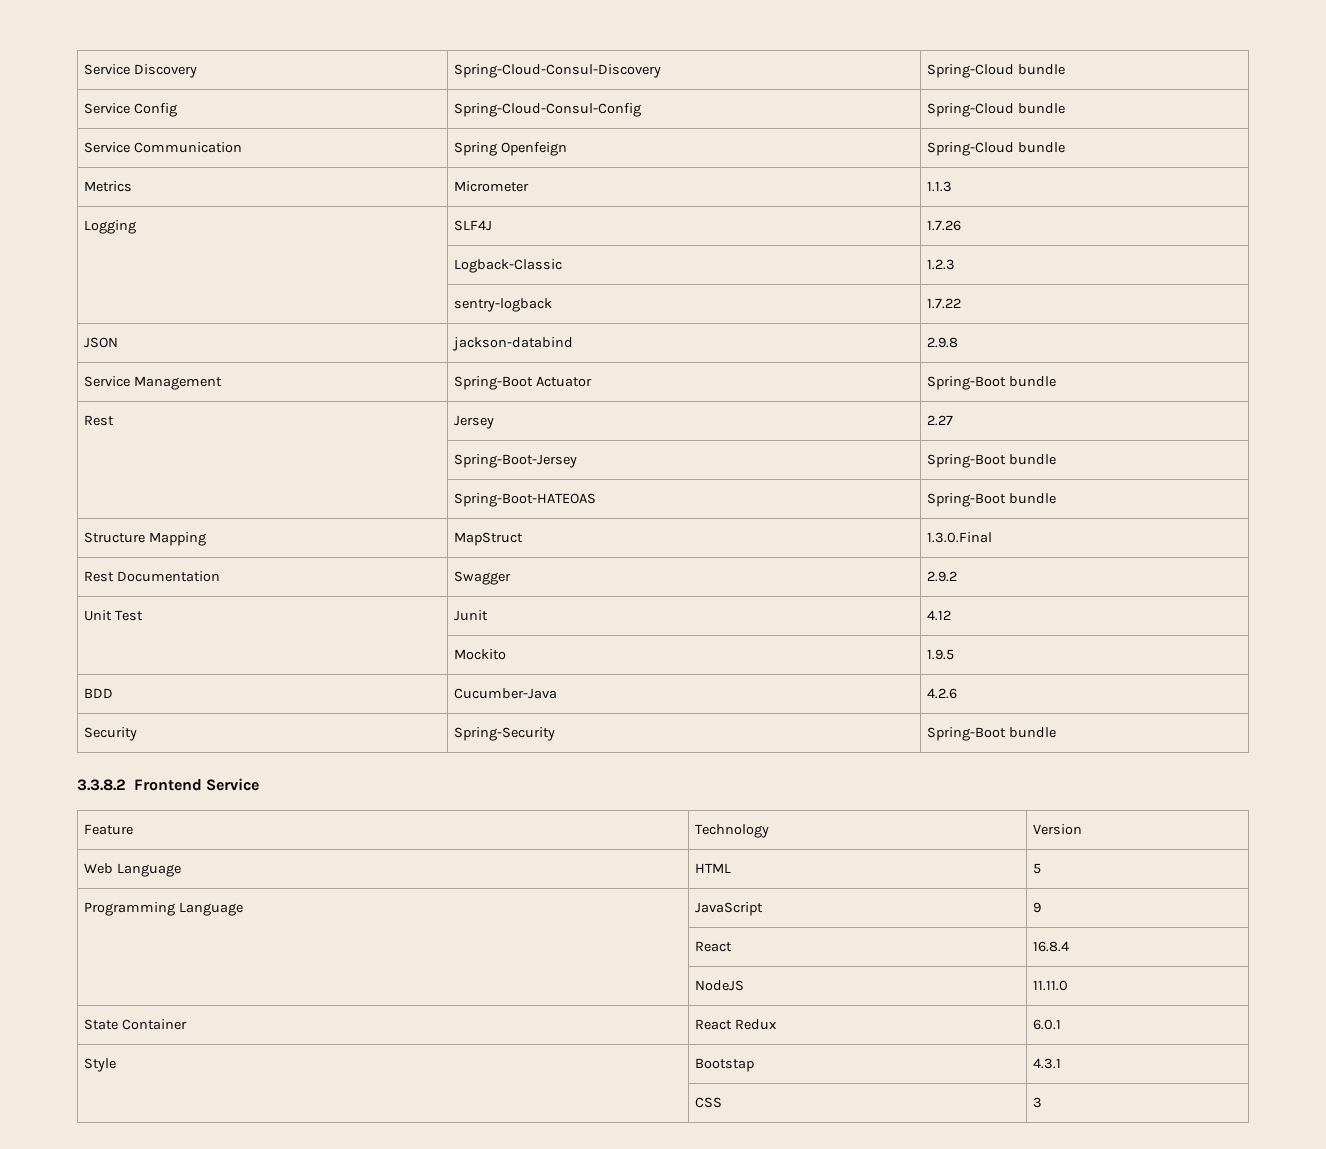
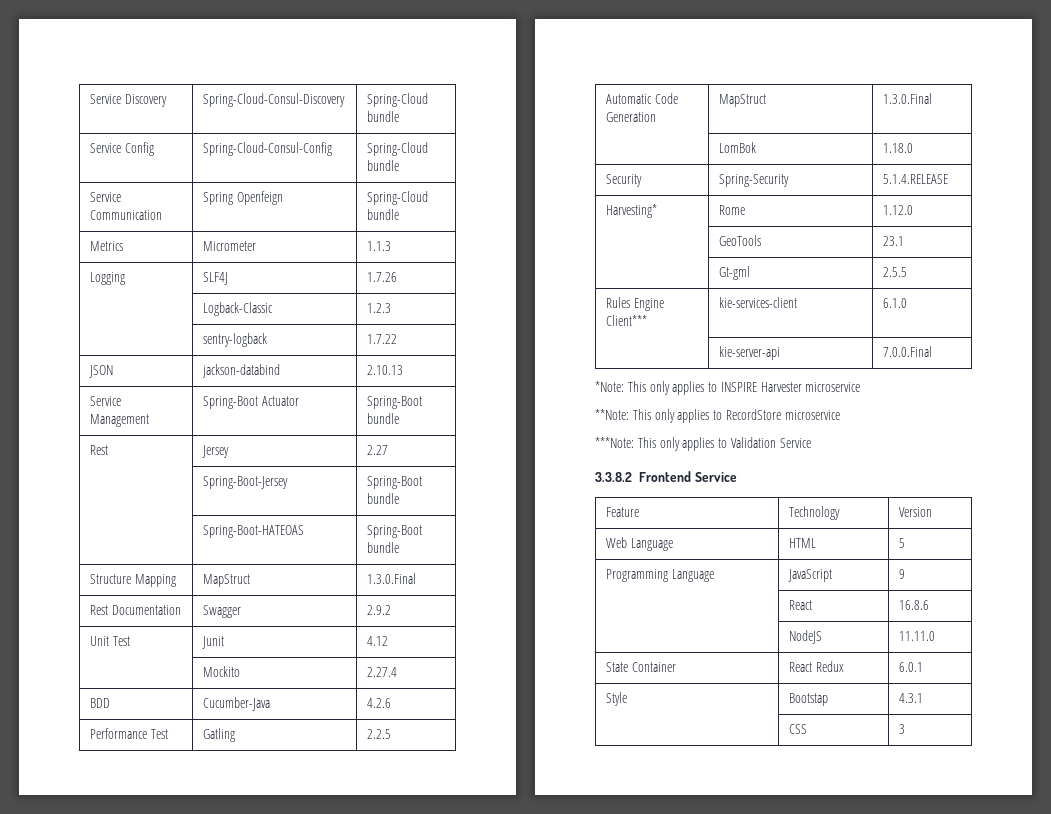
- JSON | jackson-databind | 2.9.8
+ JSON | jackson-databind | 2.10.13
- | Mockito | 1.9.5
+ | Mockito | 2.27.4
- Security | Spring-Security | Spring-Boot bundle
+ Performance Test | Gatling | 2.2.5
+ Automatic Code Generation | MapStruct | 1.3.0.Final
+ | LomBok | 1.18.0
+ Security | Spring-Security | 5.1.4.RELEASE
+ Harvesting* | Rome | 1.12.0
+ | GeoTools | 23.1
+ | Gt-gml | 2.5.5
+ Rules Engine Client*** | kie-services-client | 6.1.0
+ | kie-server-api | 7.0.0.Final
+ *Note: This only applies to INSPIRE Harvester microservice
+ **Note: This only applies to RecordStore microservice
+ ***Note: This only applies to Validation Service
- | React | 16.8.4
+ | React | 16.8.6

